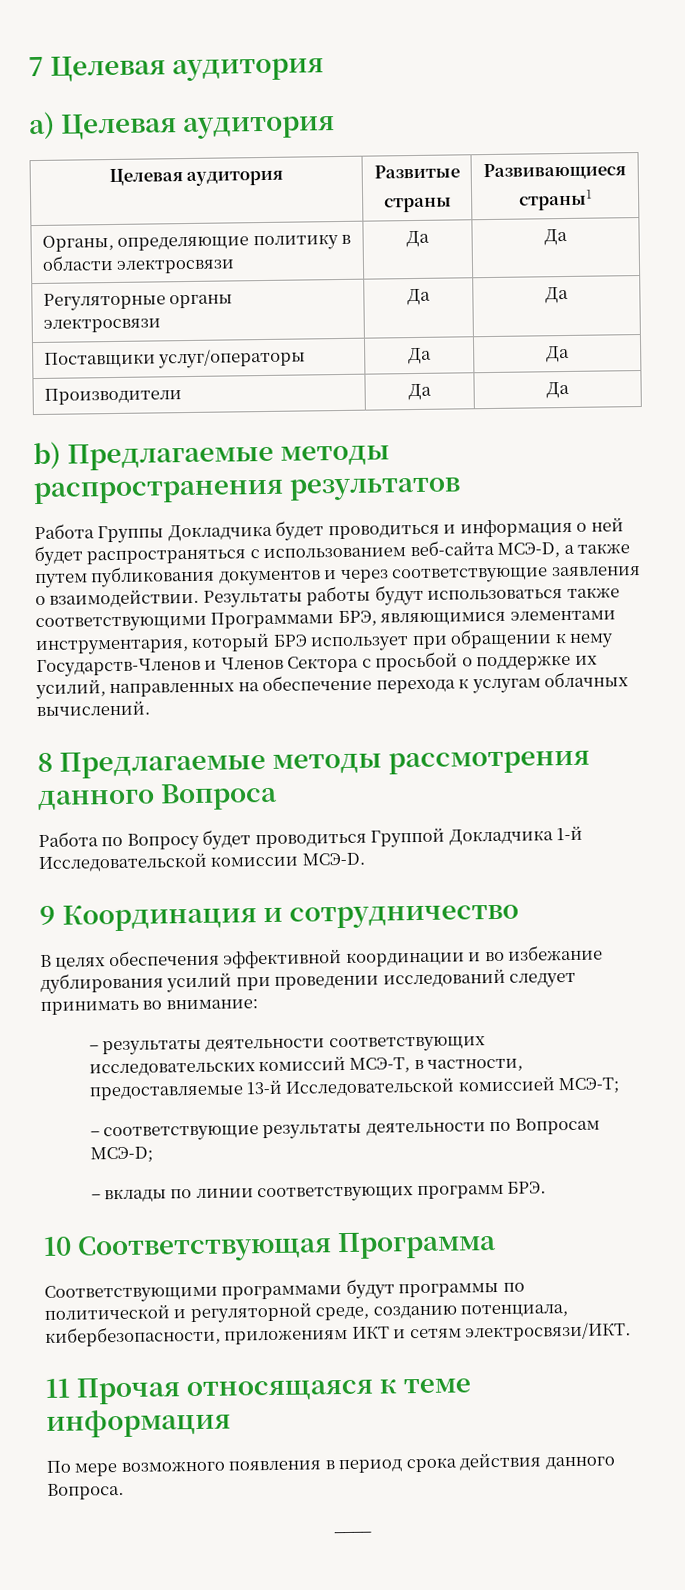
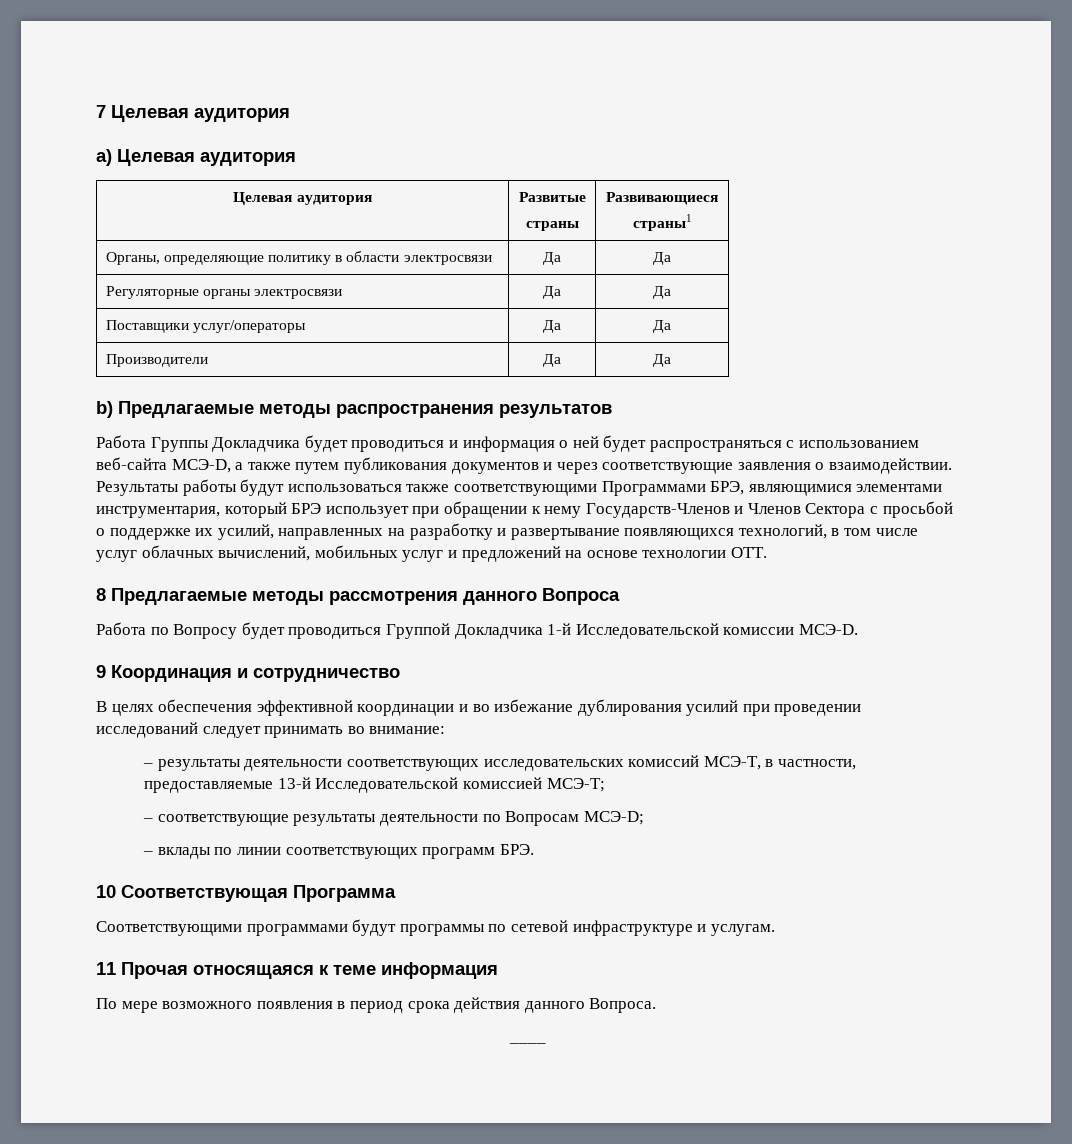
- Результаты работы будут использоваться также соответствующими Программами БРЭ, являющимися элементами инструментария, который БРЭ использует при обращении к нему Государств-Членов и Членов Сектора с просьбой о поддержке их усилий, направленных на обеспечение перехода к услугам облачных вычислений.
+ Результаты работы будут использоваться также соответствующими Программами БРЭ, являющимися элементами инструментария, который БРЭ использует при обращении к нему Государств-Членов и Членов Сектора с просьбой о поддержке их усилий, направленных на разработку и развертывание появляющихся технологий, в том числе услуг облачных вычислений, мобильных услуг и предложений на основе технологии ОТТ.
- Соответствующими программами будут программы по политической и регуляторной среде, созданию потенциала, кибербезопасности, приложениям ИКТ и сетям электросвязи/ИКТ.
+ Соответствующими программами будут программы по сетевой инфраструктуре и услугам.

